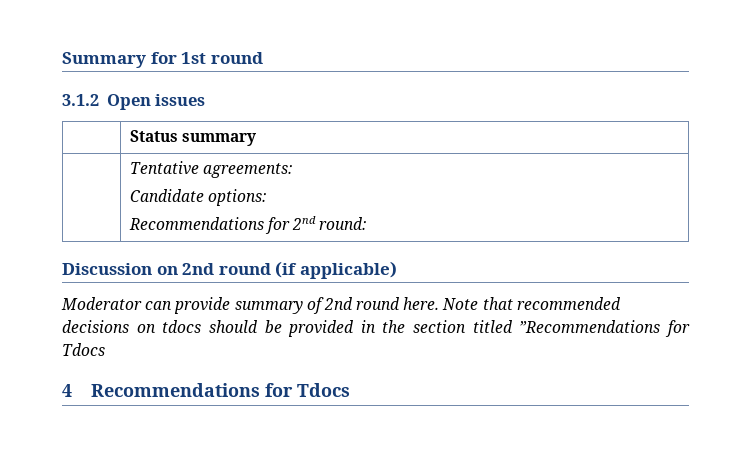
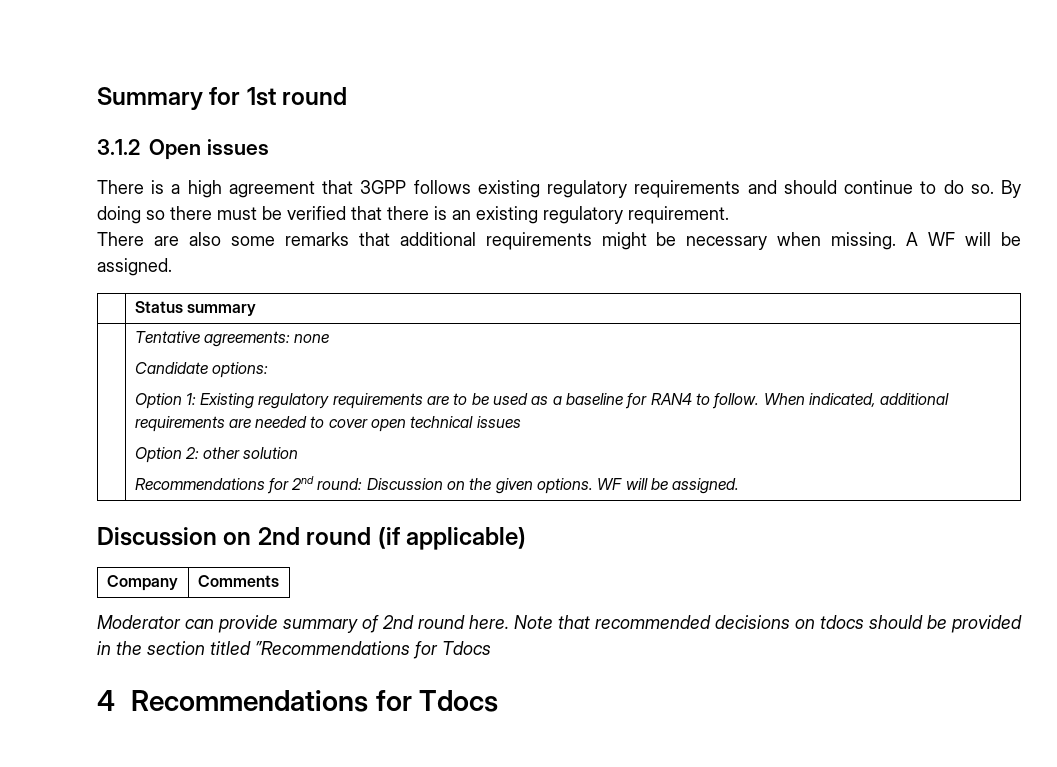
+ There is a high agreement that 3GPP follows existing regulatory requirements and should continue to do so. By doing so there must be verified that there is an existing regulatory requirement.
+ There are also some remarks that additional requirements might be necessary when missing. A WF will be assigned.
- Tentative agreements:
+ Tentative agreements: none
- Recommendations for 2nd round:
+ Option 1: Existing regulatory requirements are to be used as a baseline for RAN4 to follow. When indicated, additional requirements are needed to cover open technical issues
+ Option 2: other solution
+ Recommendations for 2nd round: Discussion on the given options. WF will be assigned.
+ Company | Comments

